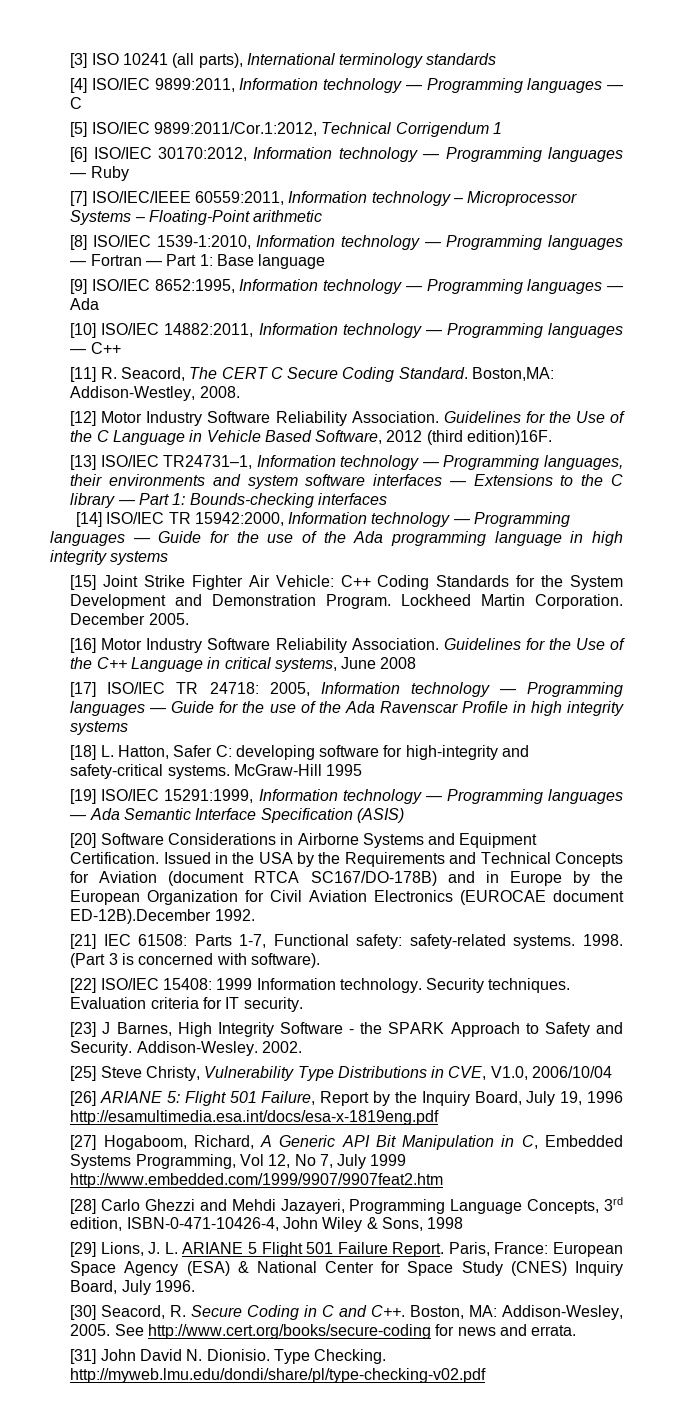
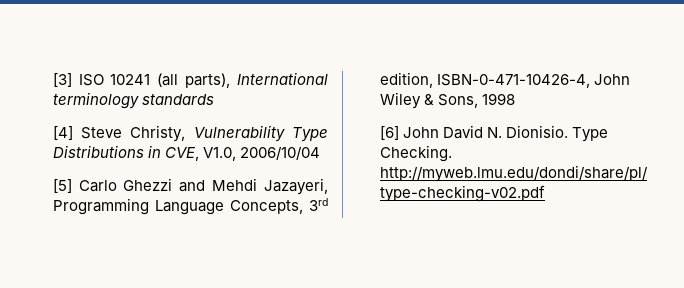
- [4] ISO/IEC 9899:2011, Information technology — Programming languages — C
- [5] ISO/IEC 9899:2011/Cor.1:2012, Technical Corrigendum 1
- [6] ISO/IEC 30170:2012, Information technology — Programming languages — Ruby
- [7] ISO/IEC/IEEE 60559:2011, Information technology – Microprocessor Systems – Floating-Point arithmetic
- [8] ISO/IEC 1539-1:2010, Information technology — Programming languages — Fortran — Part 1: Base language
- [9] ISO/IEC 8652:1995, Information technology — Programming languages — Ada
- [10] ISO/IEC 14882:2011, Information technology — Programming languages — C++
- [11] R. Seacord, The CERT C Secure Coding Standard. Boston,MA: Addison-Westley, 2008.
- [12] Motor Industry Software Reliability Association. Guidelines for the Use of the C Language in Vehicle Based Software, 2012 (third edition)16F.
- [13] ISO/IEC TR24731–1, Information technology — Programming languages, their environments and system software interfaces — Extensions to the C library — Part 1: Bounds-checking interfaces
- [14] ISO/IEC TR 15942:2000, Information technology — Programming languages — Guide for the use of the Ada programming language in high integrity systems
- [15] Joint Strike Fighter Air Vehicle: C++ Coding Standards for the System Development and Demonstration Program. Lockheed Martin Corporation. December 2005.
- [16] Motor Industry Software Reliability Association. Guidelines for the Use of the C++ Language in critical systems, June 2008
- [17] ISO/IEC TR 24718: 2005, Information technology — Programming languages — Guide for the use of the Ada Ravenscar Profile in high integrity systems
- [18] L. Hatton, Safer C: developing software for high-integrity and safety-critical systems. McGraw-Hill 1995
- [19] ISO/IEC 15291:1999, Information technology — Programming languages — Ada Semantic Interface Specification (ASIS)
- [20] Software Considerations in Airborne Systems and Equipment Certification. Issued in the USA by the Requirements and Technical Concepts for Aviation (document RTCA SC167/DO-178B) and in Europe by the European Organization for Civil Aviation Electronics (EUROCAE document ED-12B).December 1992.
- [21] IEC 61508: Parts 1-7, Functional safety: safety-related systems. 1998. (Part 3 is concerned with software).
- [22] ISO/IEC 15408: 1999 Information technology. Security techniques. Evaluation criteria for IT security.
- [23] J Barnes, High Integrity Software - the SPARK Approach to Safety and Security. Addison-Wesley. 2002.
- [25] Steve Christy, Vulnerability Type Distributions in CVE, V1.0, 2006/10/04
+ [4] Steve Christy, Vulnerability Type Distributions in CVE, V1.0, 2006/10/04
- [26] ARIANE 5: Flight 501 Failure, Report by the Inquiry Board, July 19, 1996 http://esamultimedia.esa.int/docs/esa-x-1819eng.pdf
- [27] Hogaboom, Richard, A Generic API Bit Manipulation in C, Embedded Systems Programming, Vol 12, No 7, July 1999 http://www.embedded.com/1999/9907/9907feat2.htm
- [28] Carlo Ghezzi and Mehdi Jazayeri, Programming Language Concepts, 3rd edition, ISBN-0-471-10426-4, John Wiley & Sons, 1998
+ [5] Carlo Ghezzi and Mehdi Jazayeri, Programming Language Concepts, 3rd edition, ISBN-0-471-10426-4, John Wiley & Sons, 1998
- [29] Lions, J. L. ARIANE 5 Flight 501 Failure Report. Paris, France: European Space Agency (ESA) & National Center for Space Study (CNES) Inquiry Board, July 1996.
- [30] Seacord, R. Secure Coding in C and C++. Boston, MA: Addison-Wesley, 2005. See http://www.cert.org/books/secure-coding for news and errata.
- [31] John David N. Dionisio.
+ [6] John David N. Dionisio.

